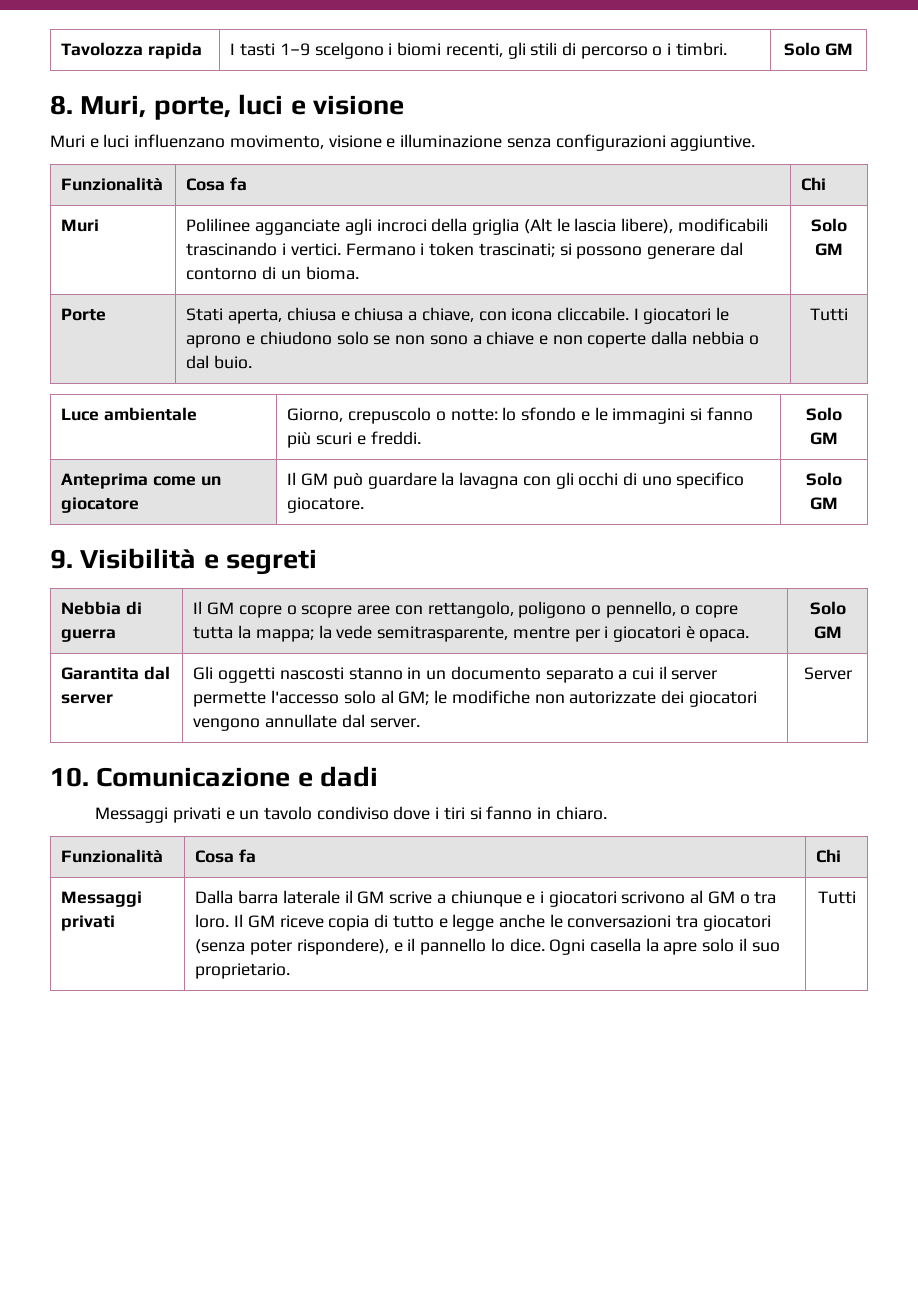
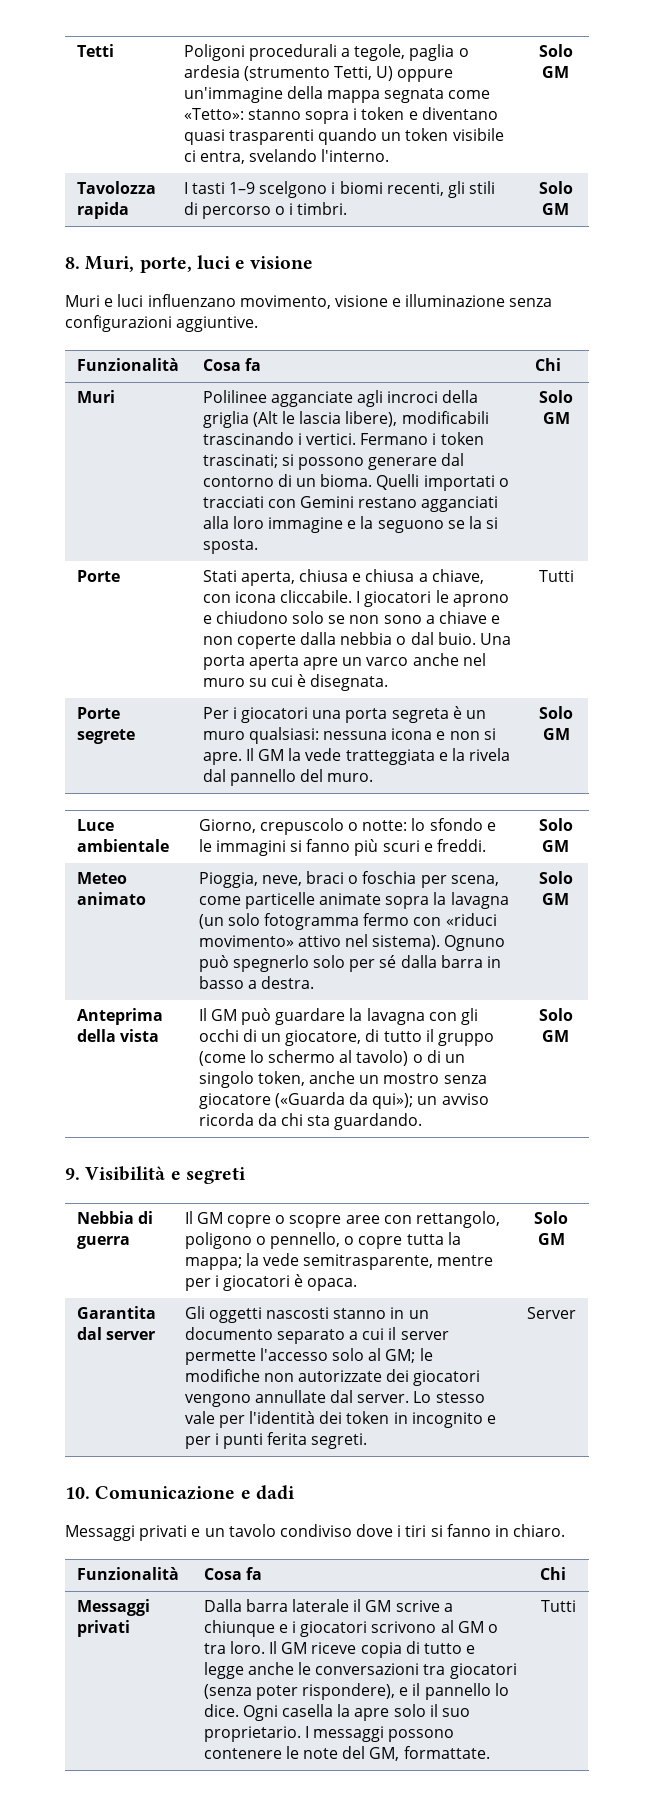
+ Tetti | Poligoni procedurali a tegole, paglia o ardesia (strumento Tetti, U) oppure un'immagine della mappa segnata come «Tetto»: stanno sopra i token e diventano quasi trasparenti quando un token visibile ci entra, svelando l'interno. | Solo GM
+ Quelli importati o tracciati con Gemini restano agganciati alla loro immagine e la seguono se la si sposta.
- I giocatori le aprono e chiudono solo se non sono a chiave e non coperte dalla nebbia o dal buio. | Tutti
+ I giocatori le aprono e chiudono solo se non sono a chiave e non coperte dalla nebbia o dal buio. Una porta aperta apre un varco anche nel muro su cui è disegnata. | Tutti
+ Porte segrete | Per i giocatori una porta segreta è un muro qualsiasi: nessuna icona e non si apre. Il GM la vede tratteggiata e la rivela dal pannello del muro. | Solo GM
- Anteprima come un giocatore | Il GM può guardare la lavagna con gli occhi di uno specifico giocatore. | Solo GM
+ Meteo animato | Pioggia, neve, braci o foschia per scena, come particelle animate sopra la lavagna (un solo fotogramma fermo con «riduci movimento» attivo nel sistema). Ognuno può spegnerlo solo per sé dalla barra in basso a destra. | Solo GM
+ Anteprima della vista | Il GM può guardare la lavagna con gli occhi di un giocatore, di tutto il gruppo (come lo schermo al tavolo) o di un singolo token, anche un mostro senza giocatore («Guarda da qui»); un avviso ricorda da chi sta guardando. | Solo GM
+ Lo stesso vale per l'identità dei token in incognito e per i punti ferita segreti.
+ I messaggi possono contenere le note del GM, formattate.

